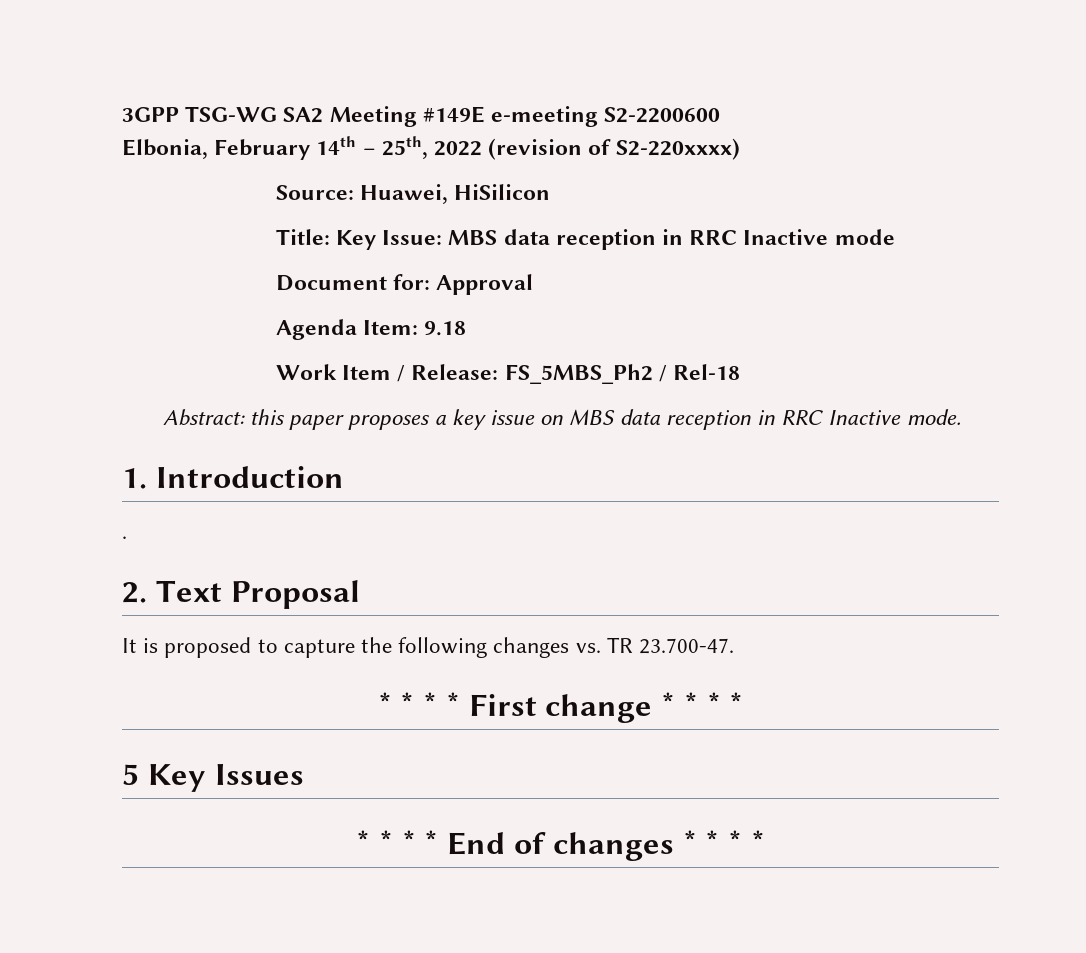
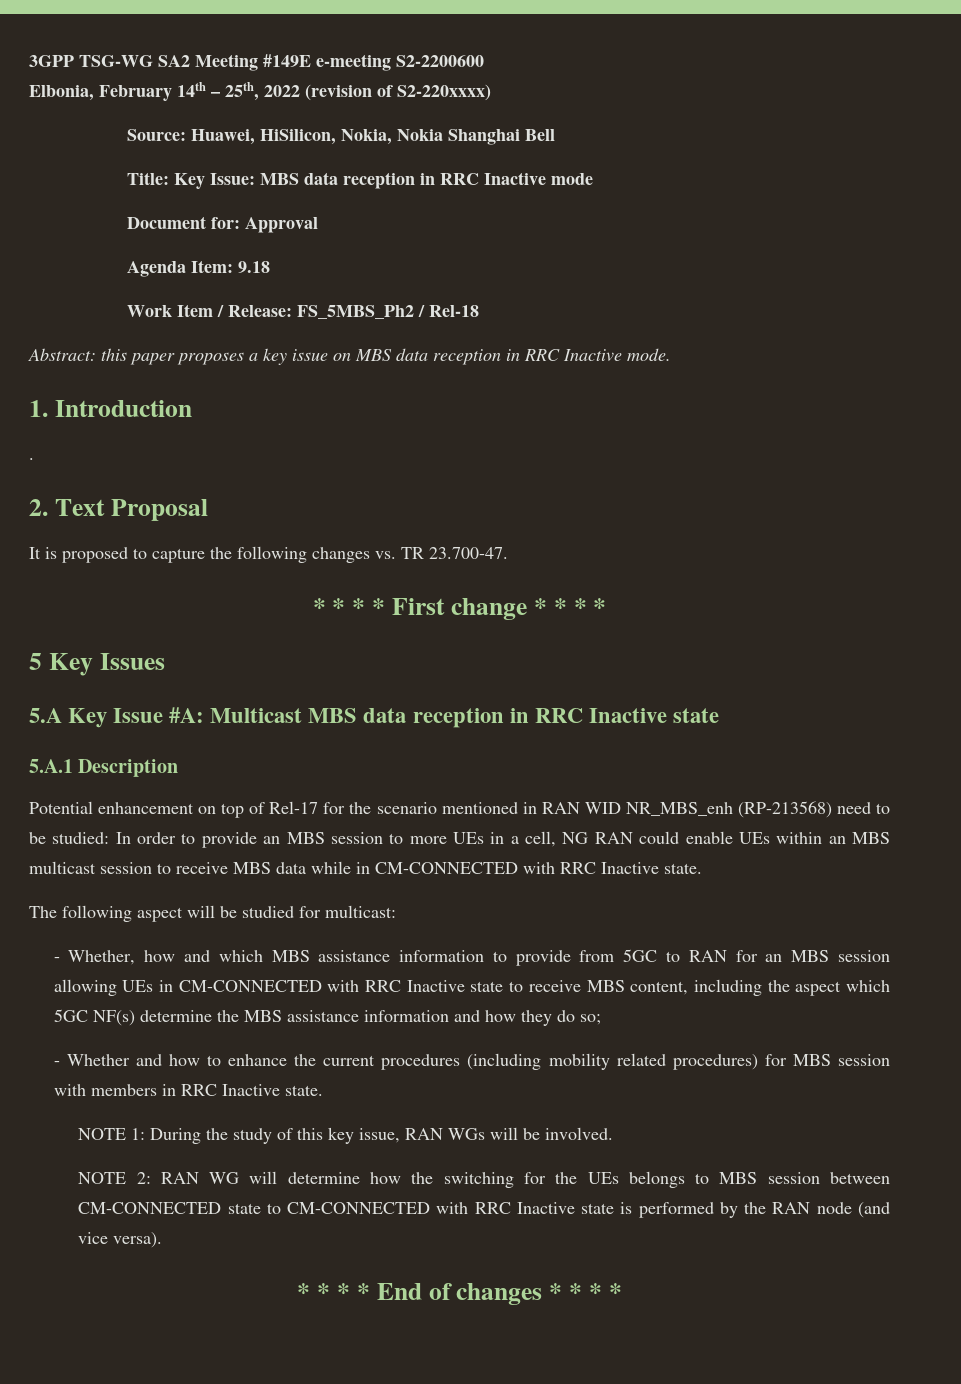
- Source: Huawei, HiSilicon
+ Source: Huawei, HiSilicon, Nokia, Nokia Shanghai Bell
+ 5.A Key Issue #A: Multicast MBS data reception in RRC Inactive state
+ 5.A.1 Description
+ Potential enhancement on top of Rel-17 for the scenario mentioned in RAN WID NR_MBS_enh (RP-213568) need to be studied: In order to provide an MBS session to more UEs in a cell, NG RAN could enable UEs within an MBS multicast session to receive MBS data while in CM-CONNECTED with RRC Inactive state.
+ The following aspect will be studied for multicast:
+ - Whether, how and which MBS assistance information to provide from 5GC to RAN for an MBS session allowing UEs in CM-CONNECTED with RRC Inactive state to receive MBS content, including the aspect which 5GC NF(s) determine the MBS assistance information and how they do so;
+ - Whether and how to enhance the current procedures (including mobility related procedures) for MBS session with members in RRC Inactive state.
+ NOTE 1: During the study of this key issue, RAN WGs will be involved.
+ NOTE 2: RAN WG will determine how the switching for the UEs belongs to MBS session between CM-CONNECTED state to CM-CONNECTED with RRC Inactive state is performed by the RAN node (and vice versa).

